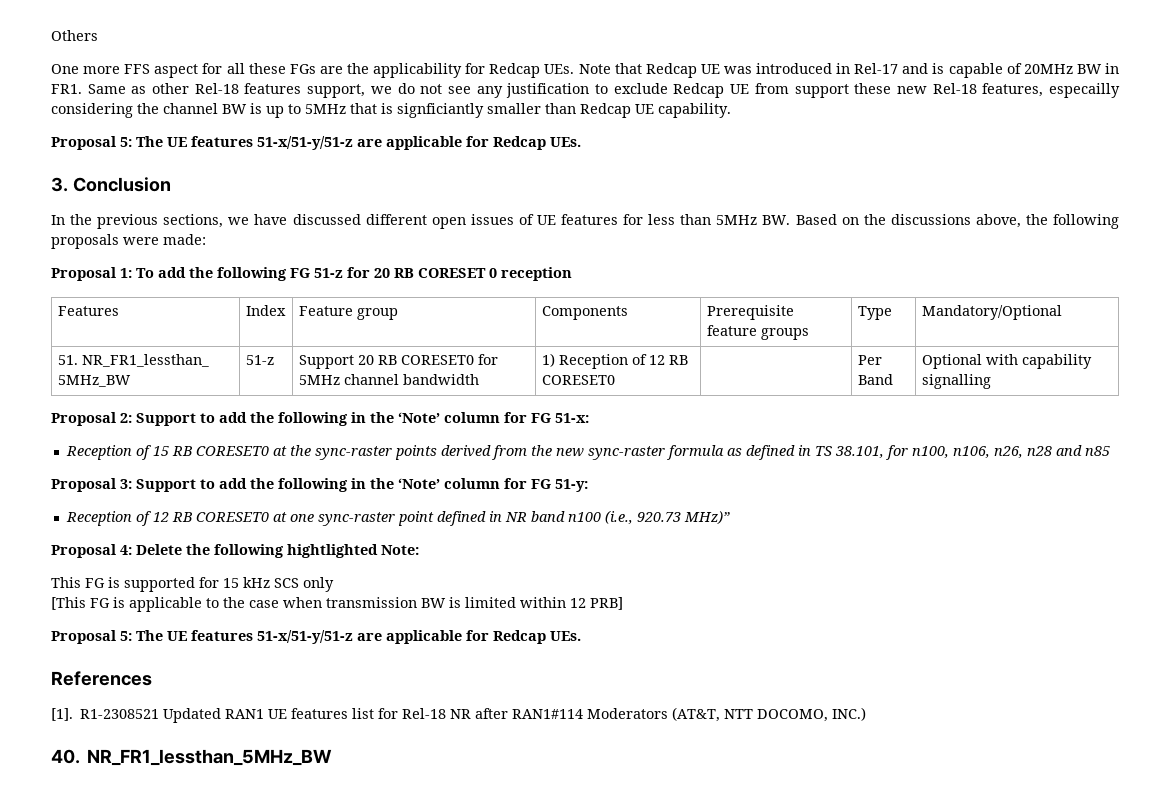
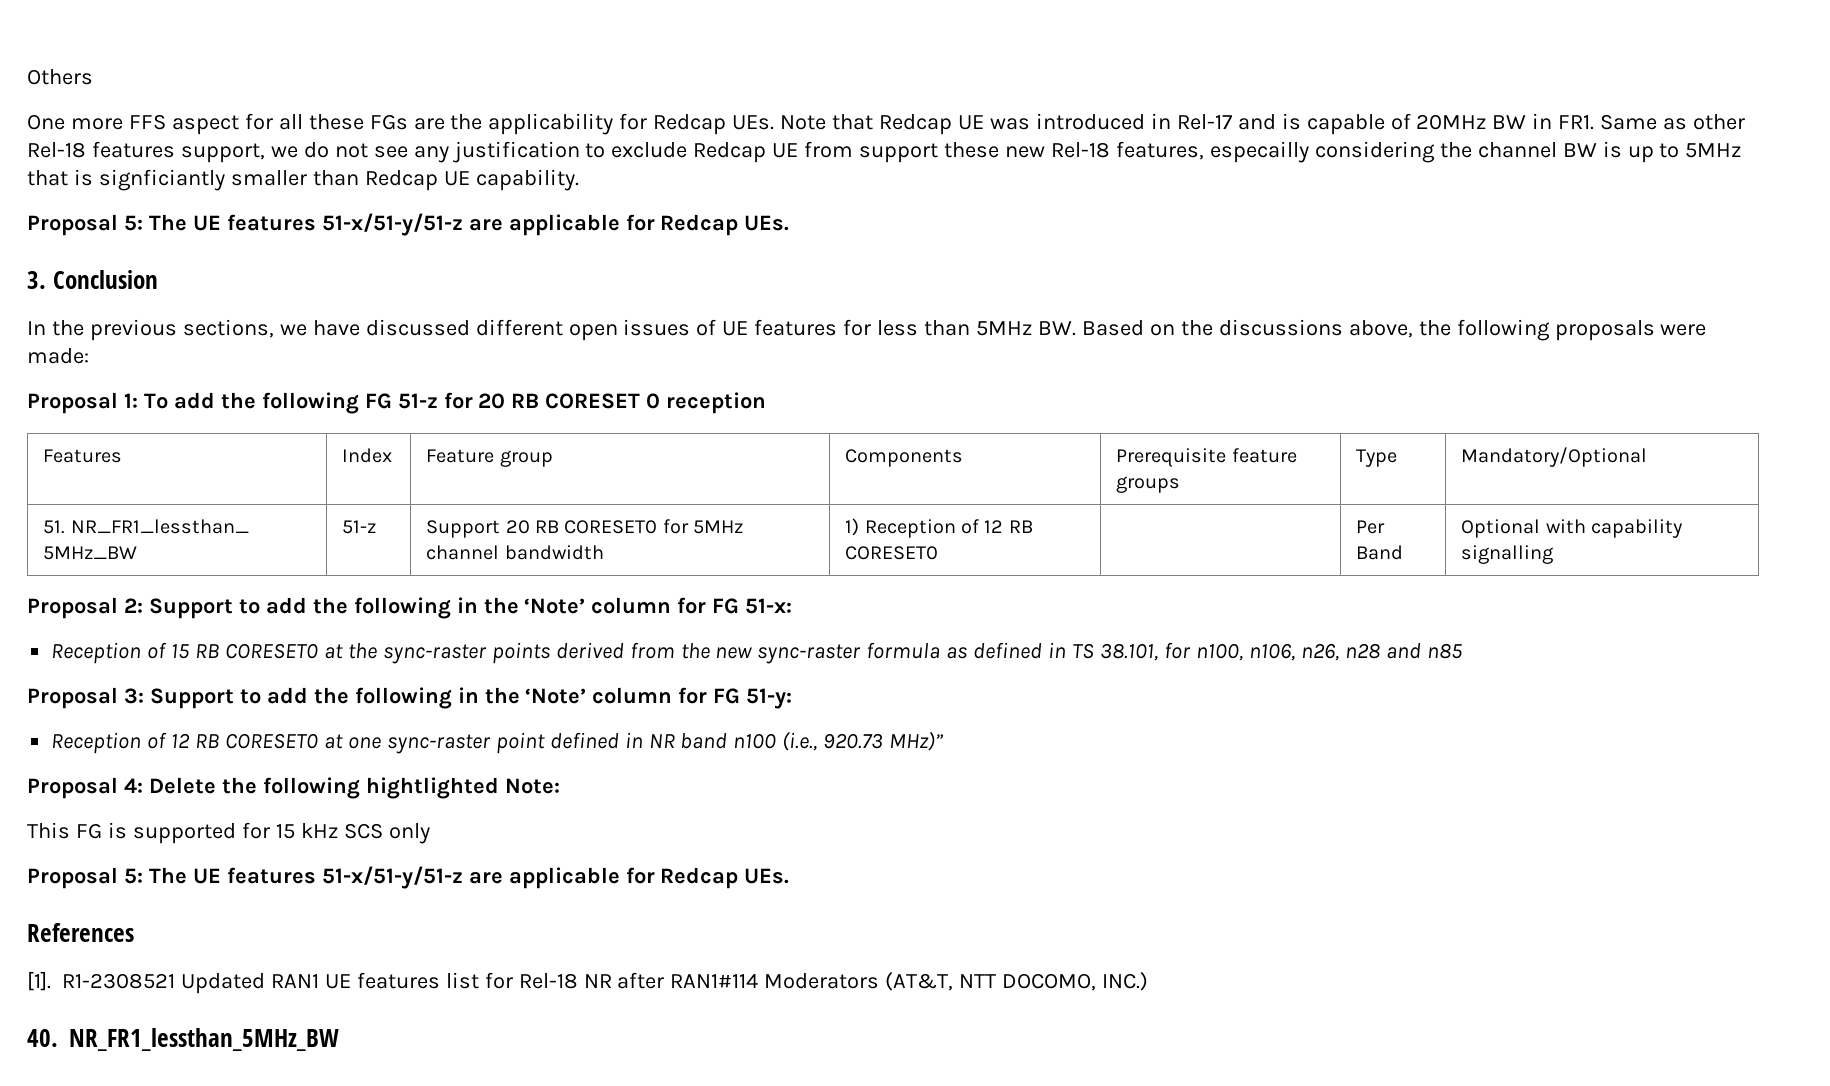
- [This FG is applicable to the case when transmission BW is limited within 12 PRB]

